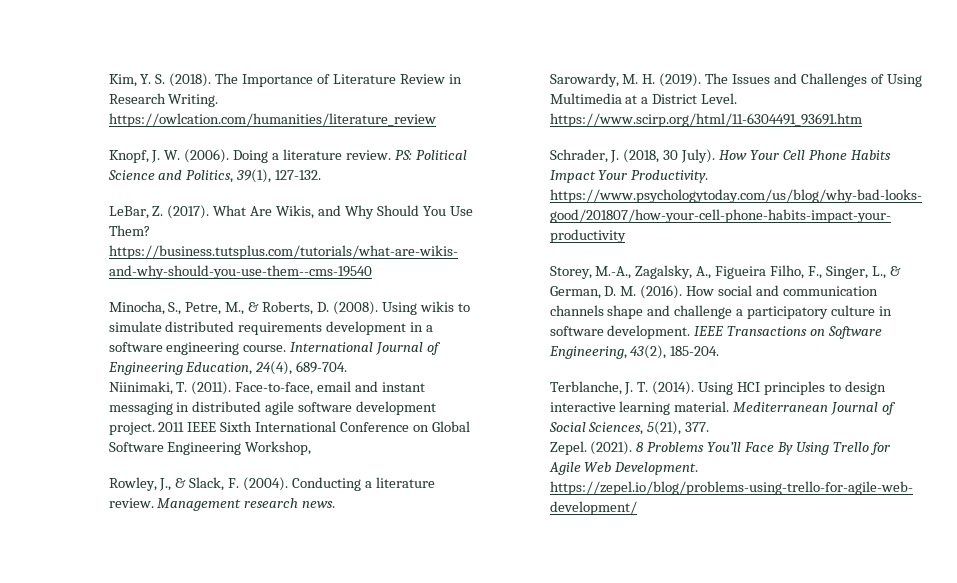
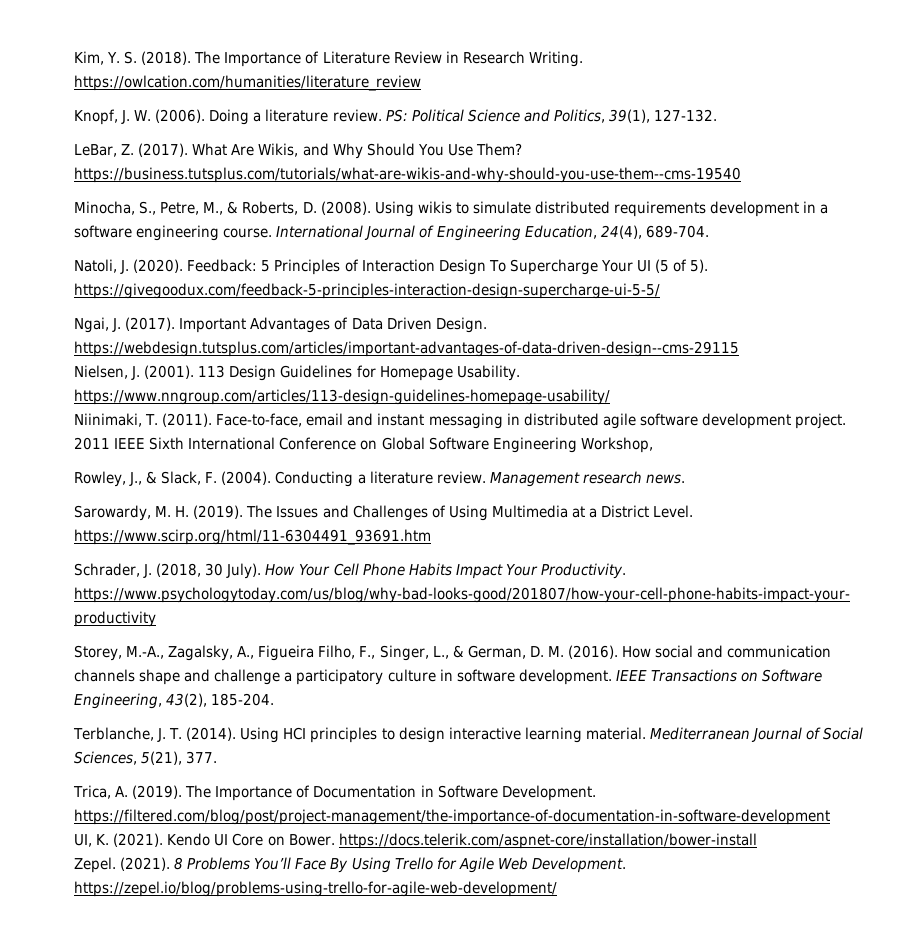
+ Natoli, J. (2020). Feedback: 5 Principles of Interaction Design To Supercharge Your UI (5 of 5). https://givegoodux.com/feedback-5-principles-interaction-design-supercharge-ui-5-5/
+ Ngai, J. (2017). Important Advantages of Data Driven Design. https://webdesign.tutsplus.com/articles/important-advantages-of-data-driven-design--cms-29115
+ Nielsen, J. (2001). 113 Design Guidelines for Homepage Usability. https://www.nngroup.com/articles/113-design-guidelines-homepage-usability/
+ Trica, A. (2019). The Importance of Documentation in Software Development. https://filtered.com/blog/post/project-management/the-importance-of-documentation-in-software-development
+ UI, K. (2021). Kendo UI Core on Bower. https://docs.telerik.com/aspnet-core/installation/bower-install

